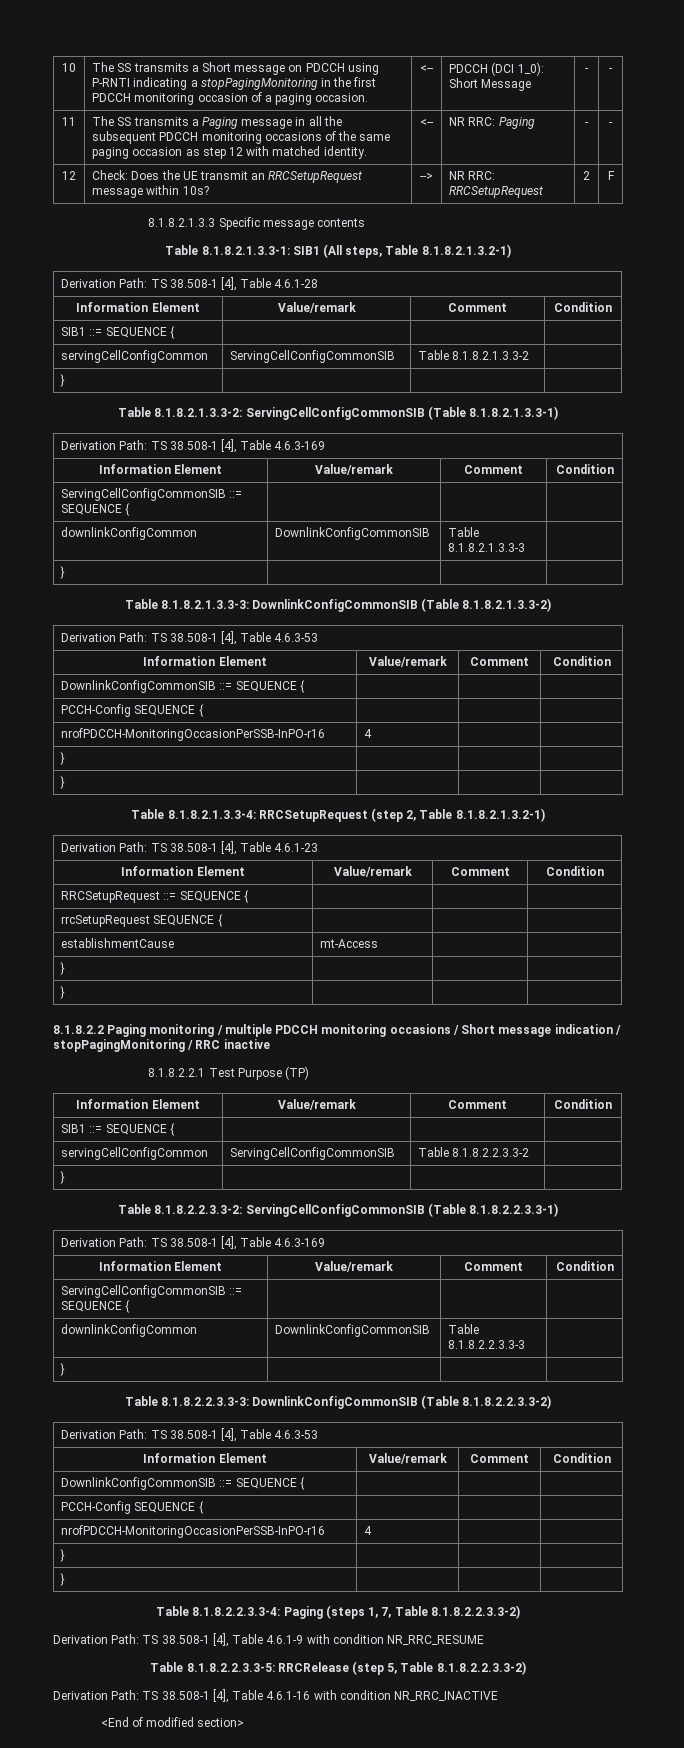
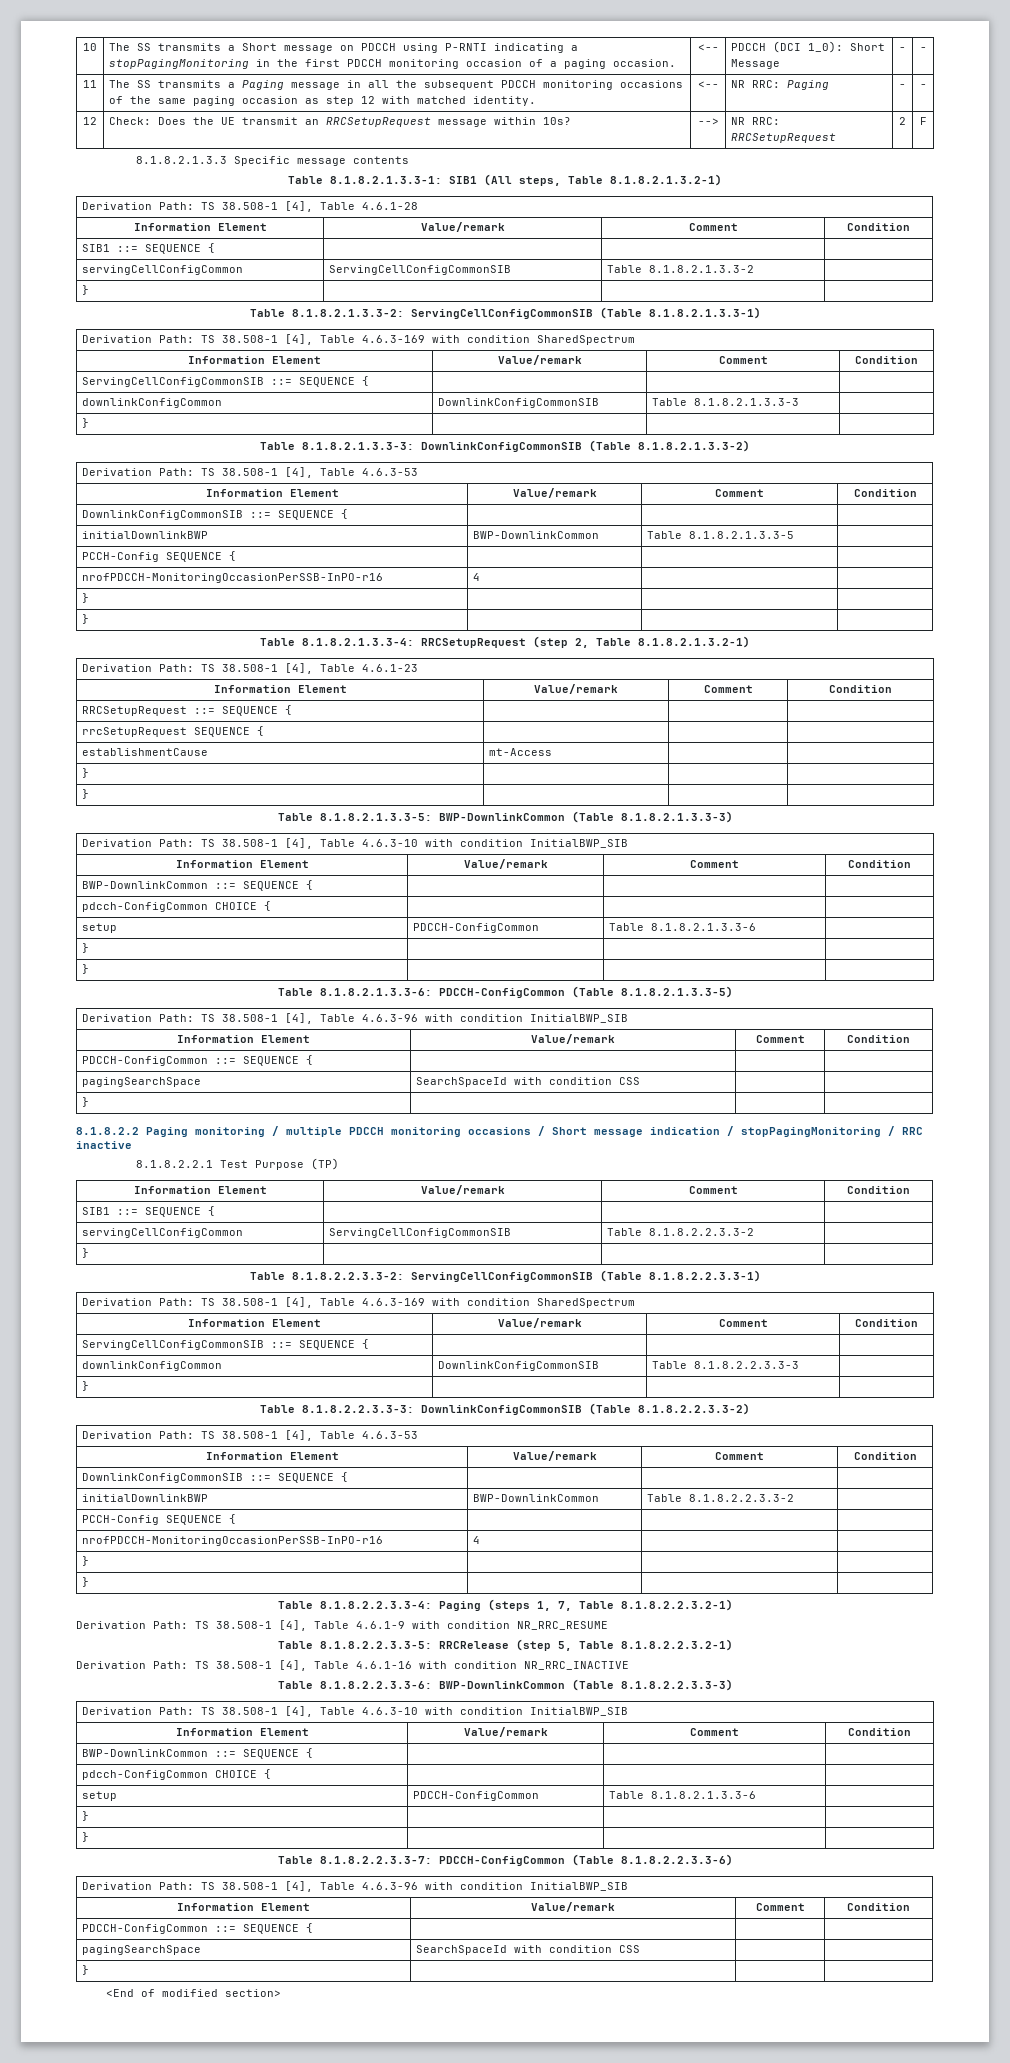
  Table 8.1.8.2.1.3.3-2: ServingCellConfigCommonSIB (Table 8.1.8.2.1.3.3-1)
- Derivation Path: TS 38.508-1 [4], Table 4.6.3-169
+ Derivation Path: TS 38.508-1 [4], Table 4.6.3-169 with condition SharedSpectrum
+ initialDownlinkBWP | BWP-DownlinkCommon | Table 8.1.8.2.1.3.3-5 |
+ Table 8.1.8.2.1.3.3-5: BWP-DownlinkCommon (Table 8.1.8.2.1.3.3-3)
+ Derivation Path: TS 38.508-1 [4], Table 4.6.3-10 with condition InitialBWP_SIB
+ Information Element | Value/remark | Comment | Condition
+ BWP-DownlinkCommon ::= SEQUENCE { | | |
+ pdcch-ConfigCommon CHOICE { | | |
+ setup | PDCCH-ConfigCommon | Table 8.1.8.2.1.3.3-6 |
+ } | | |
+ } | | |
+ Table 8.1.8.2.1.3.3-6: PDCCH-ConfigCommon (Table 8.1.8.2.1.3.3-5)
+ Derivation Path: TS 38.508-1 [4], Table 4.6.3-96 with condition InitialBWP_SIB
+ Information Element | Value/remark | Comment | Condition
+ PDCCH-ConfigCommon ::= SEQUENCE { | | |
+ pagingSearchSpace | SearchSpaceId with condition CSS | |
+ } | | |
  Table 8.1.8.2.2.3.3-2: ServingCellConfigCommonSIB (Table 8.1.8.2.2.3.3-1)
- Derivation Path: TS 38.508-1 [4], Table 4.6.3-169
+ Derivation Path: TS 38.508-1 [4], Table 4.6.3-169 with condition SharedSpectrum
+ initialDownlinkBWP | BWP-DownlinkCommon | Table 8.1.8.2.2.3.3-2 |
- Table 8.1.8.2.2.3.3-4: Paging (steps 1, 7, Table 8.1.8.2.2.3.3-2)
+ Table 8.1.8.2.2.3.3-4: Paging (steps 1, 7, Table 8.1.8.2.2.3.2-1)
- Table 8.1.8.2.2.3.3-5: RRCRelease (step 5, Table 8.1.8.2.2.3.3-2)
+ Table 8.1.8.2.2.3.3-5: RRCRelease (step 5, Table 8.1.8.2.2.3.2-1)
+ Table 8.1.8.2.2.3.3-6: BWP-DownlinkCommon (Table 8.1.8.2.2.3.3-3)
+ Derivation Path: TS 38.508-1 [4], Table 4.6.3-10 with condition InitialBWP_SIB
+ Information Element | Value/remark | Comment | Condition
+ BWP-DownlinkCommon ::= SEQUENCE { | | |
+ pdcch-ConfigCommon CHOICE { | | |
+ setup | PDCCH-ConfigCommon | Table 8.1.8.2.1.3.3-6 |
+ } | | |
+ } | | |
+ Table 8.1.8.2.2.3.3-7: PDCCH-ConfigCommon (Table 8.1.8.2.2.3.3-6)
+ Derivation Path: TS 38.508-1 [4], Table 4.6.3-96 with condition InitialBWP_SIB
+ Information Element | Value/remark | Comment | Condition
+ PDCCH-ConfigCommon ::= SEQUENCE { | | |
+ pagingSearchSpace | SearchSpaceId with condition CSS | |
+ } | | |

